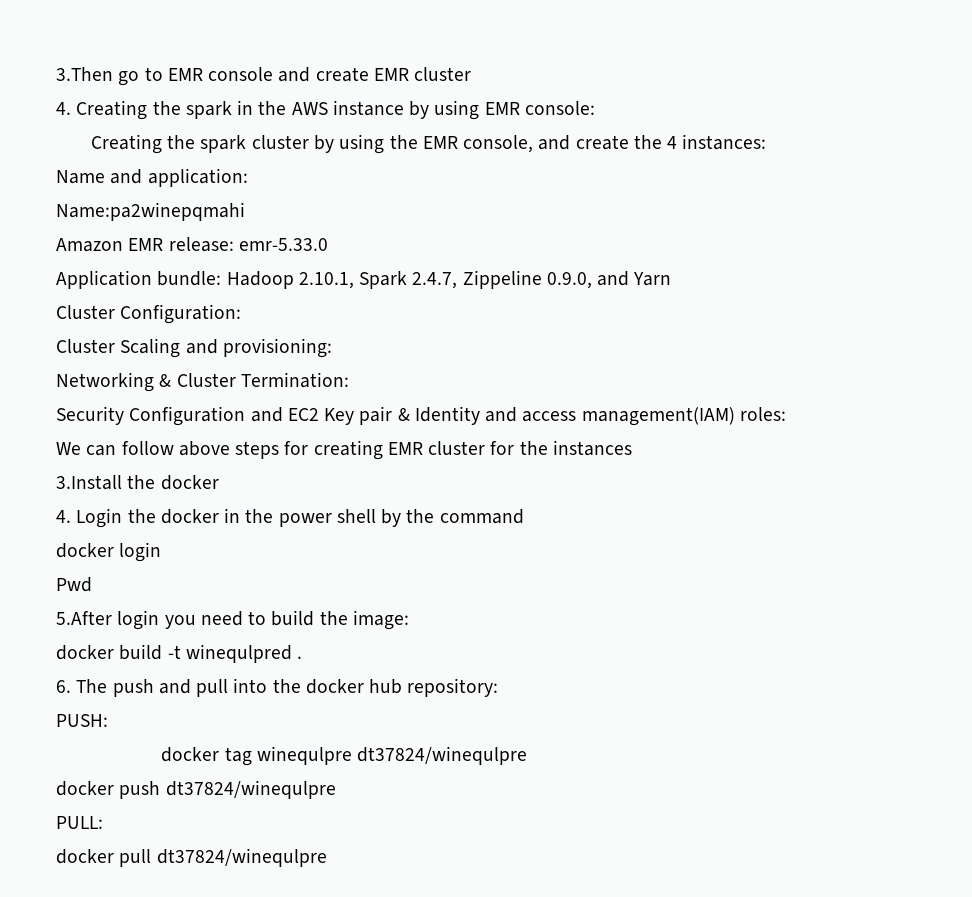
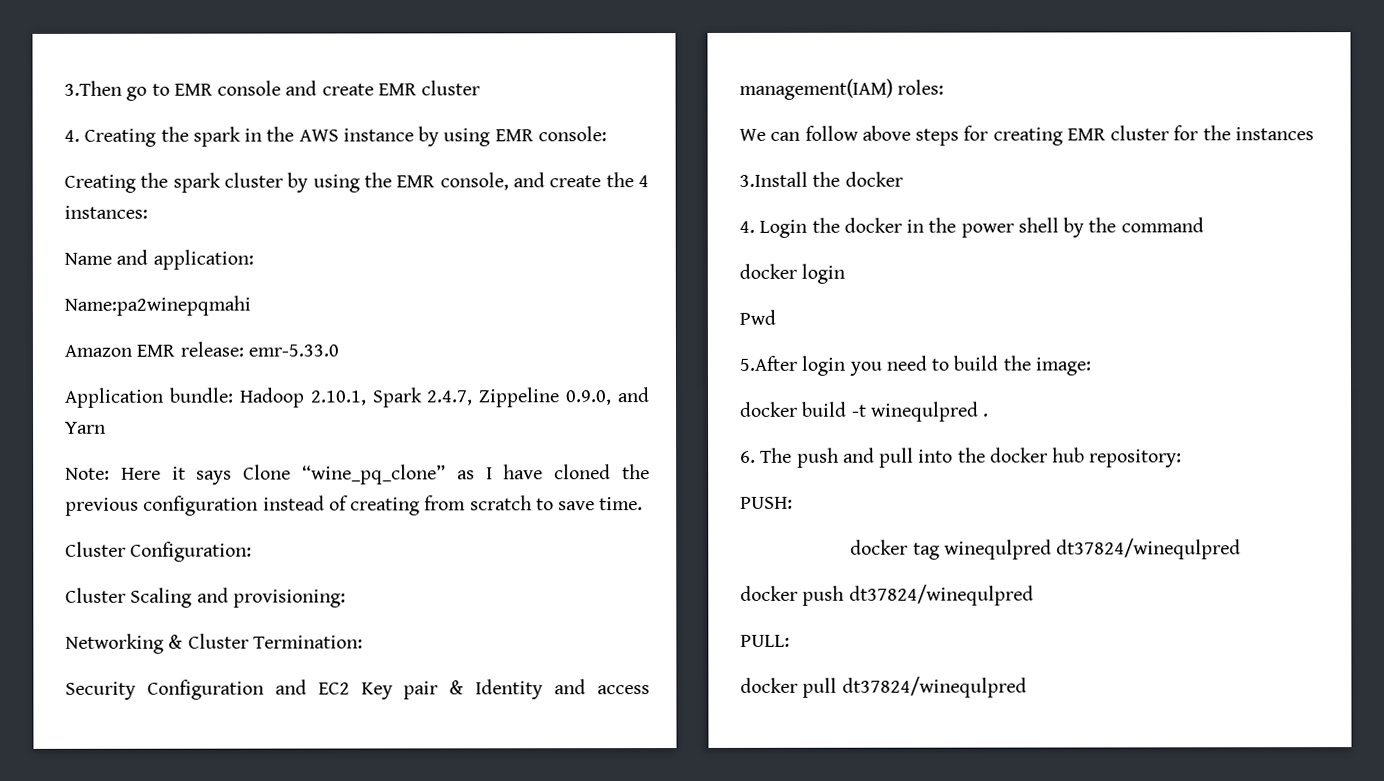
+ Note: Here it says Clone “wine_pq_clone” as I have cloned the previous configuration instead of creating from scratch to save time.
- docker tag winequlpre dt37824/winequlpre
+ docker tag winequlpred dt37824/winequlpred
- docker push dt37824/winequlpre
+ docker push dt37824/winequlpred
- docker pull dt37824/winequlpre
+ docker pull dt37824/winequlpred

